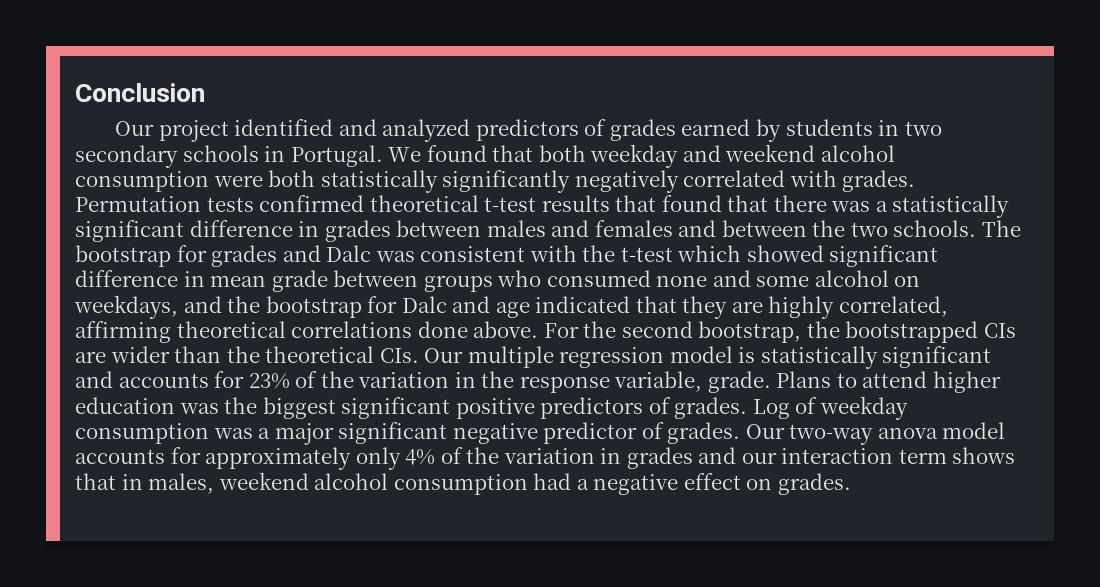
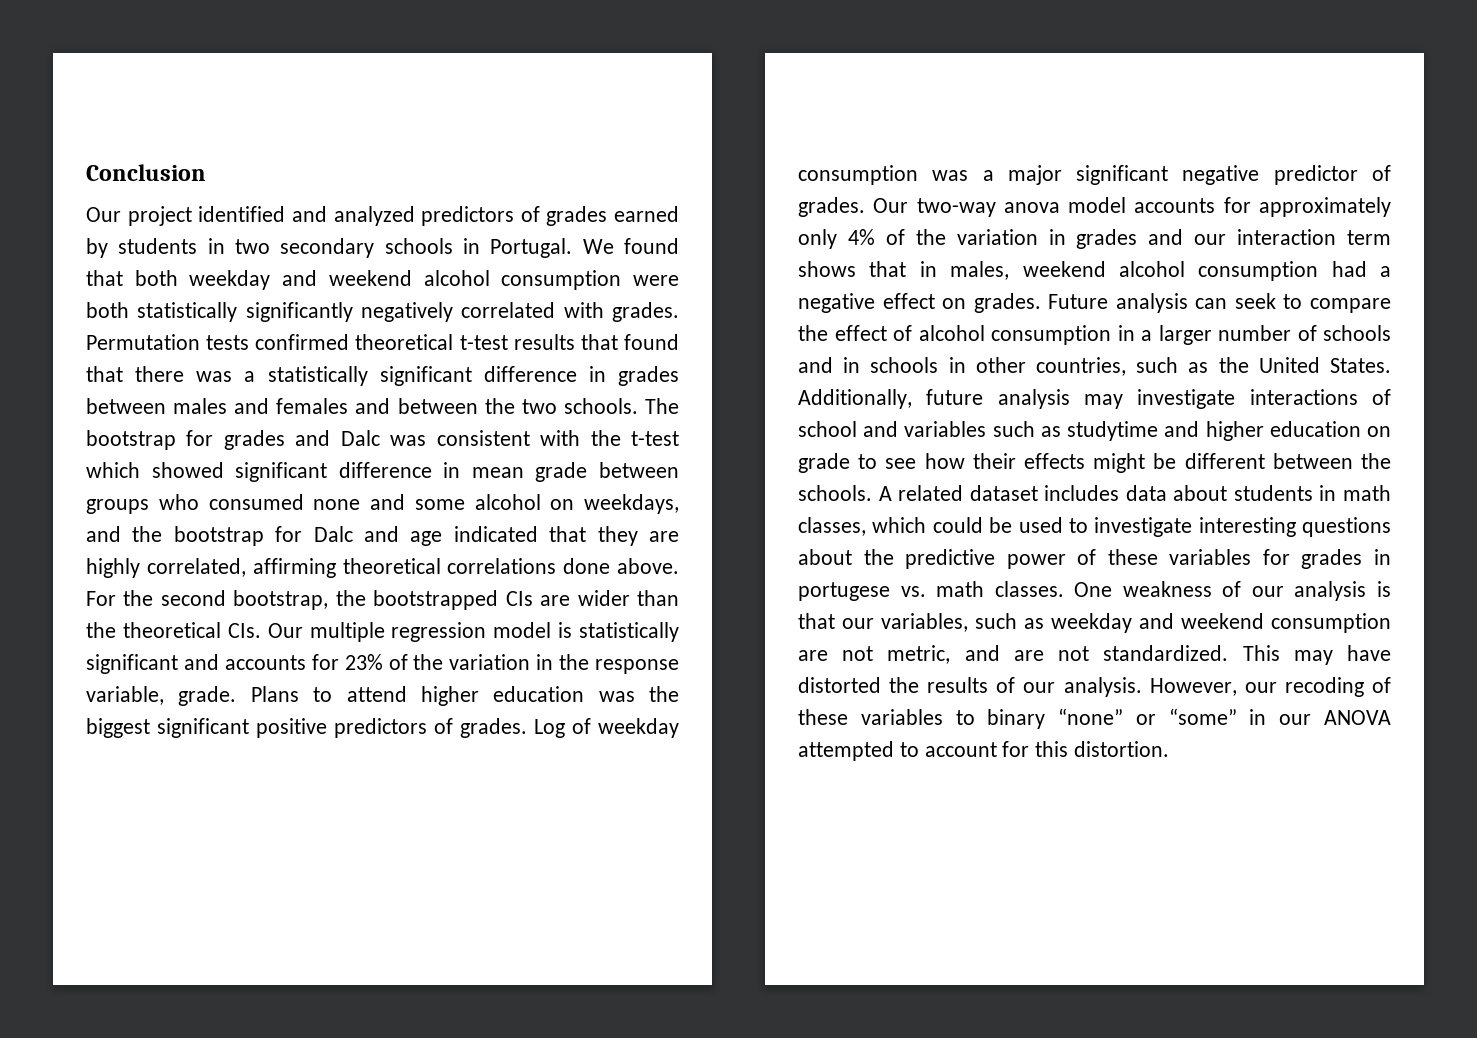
+ Future analysis can seek to compare the effect of alcohol consumption in a larger number of schools and in schools in other countries, such as the United States. Additionally, future analysis may investigate interactions of school and variables such as studytime and higher education on grade to see how their effects might be different between the schools. A related dataset includes data about students in math classes, which could be used to investigate interesting questions about the predictive power of these variables for grades in portugese vs. math classes. One weakness of our analysis is that our variables, such as weekday and weekend consumption are not metric, and are not standardized. This may have distorted the results of our analysis. However, our recoding of these variables to binary “none” or “some” in our ANOVA attempted to account for this distortion.

